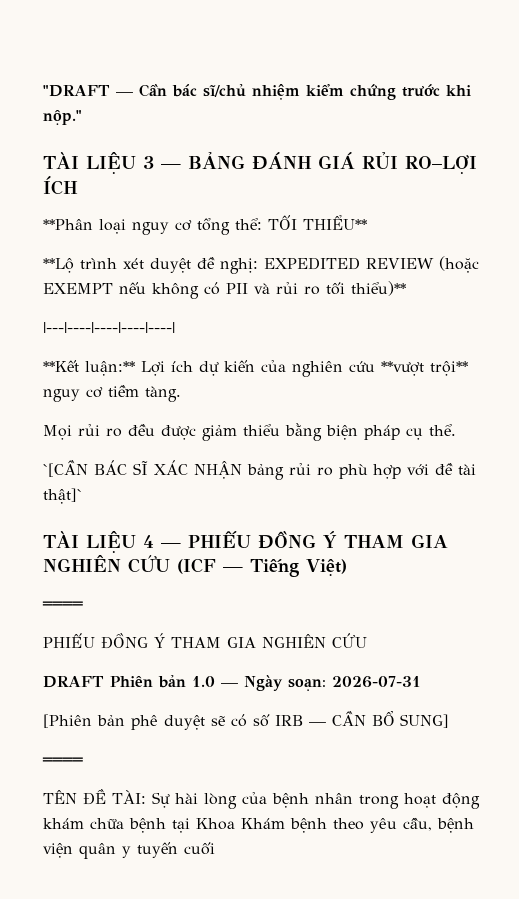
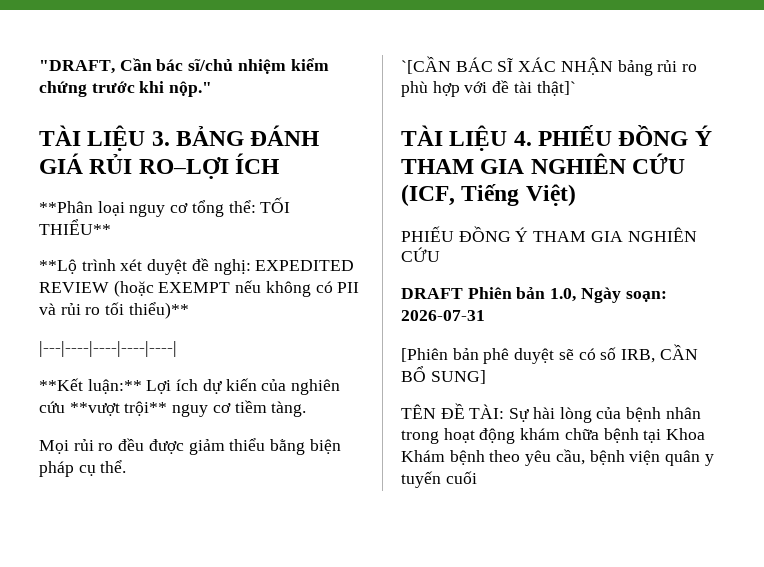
- "DRAFT — Cần bác sĩ/chủ nhiệm kiểm chứng trước khi nộp."
+ "DRAFT, Cần bác sĩ/chủ nhiệm kiểm chứng trước khi nộp."
- TÀI LIỆU 3 — BẢNG ĐÁNH GIÁ RỦI RO–LỢI ÍCH
+ TÀI LIỆU 3. BẢNG ĐÁNH GIÁ RỦI RO–LỢI ÍCH
- TÀI LIỆU 4 — PHIẾU ĐỒNG Ý THAM GIA NGHIÊN CỨU (ICF — Tiếng Việt)
- ════
+ TÀI LIỆU 4. PHIẾU ĐỒNG Ý THAM GIA NGHIÊN CỨU (ICF, Tiếng Việt)
- DRAFT Phiên bản 1.0 — Ngày soạn: 2026-07-31
+ DRAFT Phiên bản 1.0, Ngày soạn: 2026-07-31
- [Phiên bản phê duyệt sẽ có số IRB — CẦN BỔ SUNG]
- ════
+ [Phiên bản phê duyệt sẽ có số IRB, CẦN BỔ SUNG]

